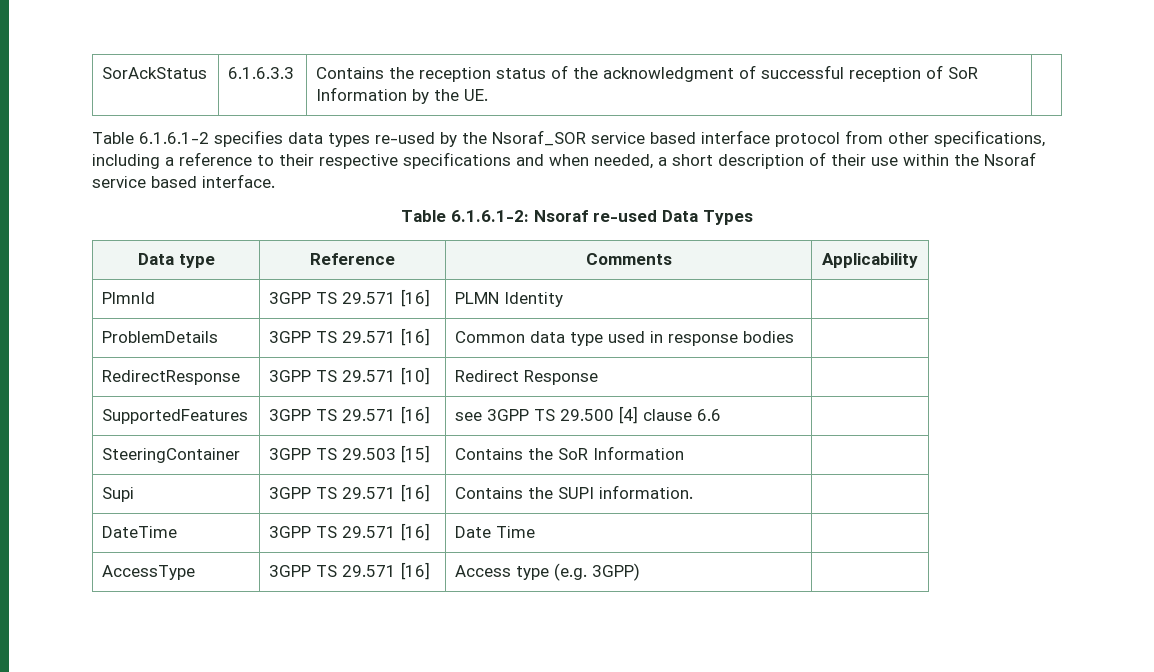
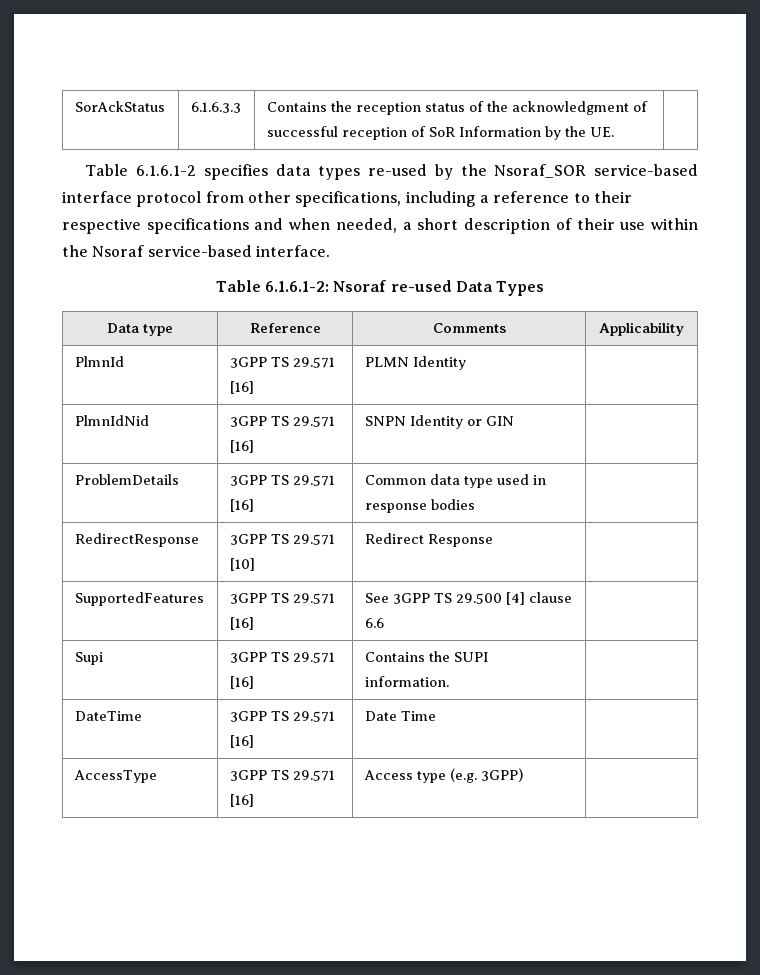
- Table 6.1.6.1-2 specifies data types re-used by the Nsoraf_SOR service based interface protocol from other specifications, including a reference to their respective specifications and when needed, a short description of their use within the Nsoraf service based interface.
+ Table 6.1.6.1-2 specifies data types re-used by the Nsoraf_SOR service-based interface protocol from other specifications, including a reference to their respective specifications and when needed, a short description of their use within the Nsoraf service-based interface.
+ PlmnIdNid | 3GPP TS 29.571 [16] | SNPN Identity or GIN |
- SupportedFeatures | 3GPP TS 29.571 [16] | see 3GPP TS 29.500 [4] clause 6.6 |
+ SupportedFeatures | 3GPP TS 29.571 [16] | See 3GPP TS 29.500 [4] clause 6.6 |
- SteeringContainer | 3GPP TS 29.503 [15] | Contains the SoR Information |

